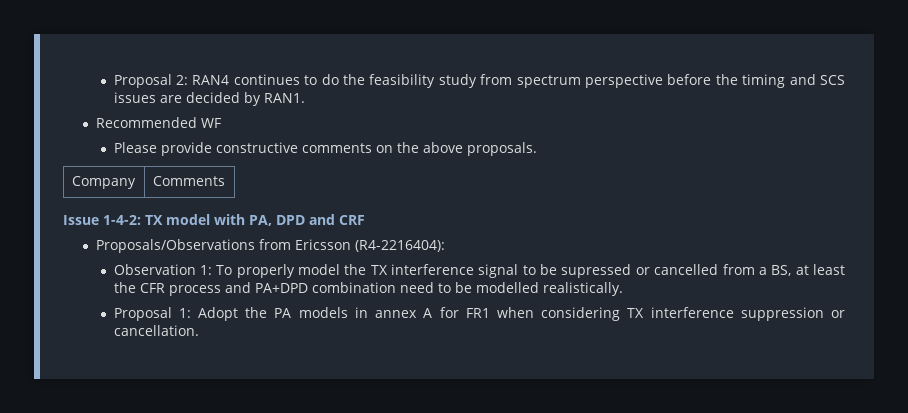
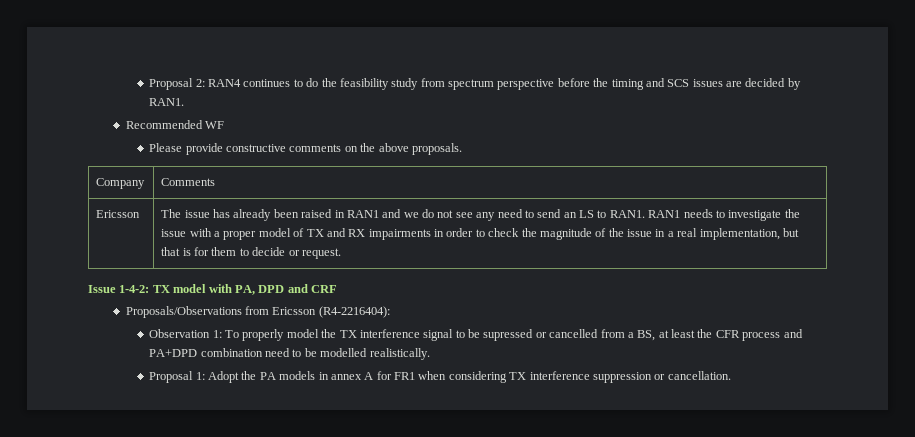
+ Ericsson | The issue has already been raised in RAN1 and we do not see any need to send an LS to RAN1. RAN1 needs to investigate the issue with a proper model of TX and RX impairments in order to check the magnitude of the issue in a real implementation, but that is for them to decide or request.

